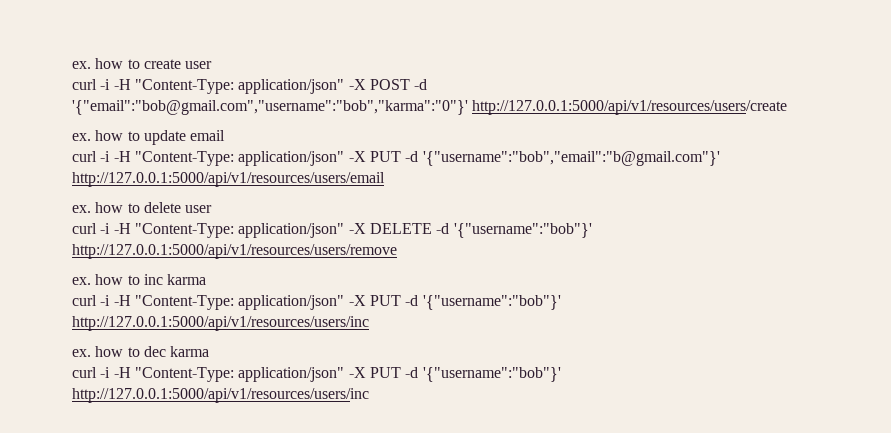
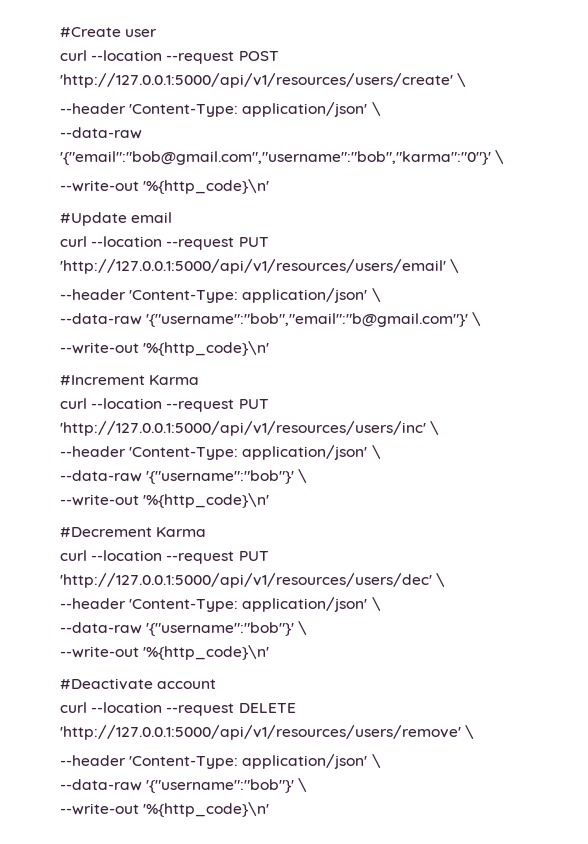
- ex. how to create user
- curl -i -H "Content-Type: application/json" -X POST -d '{"email":"bob@gmail.com","username":"bob","karma":"0"}' http://127.0.0.1:5000/api/v1/resources/users/create
- ex. how to update email
- curl -i -H "Content-Type: application/json" -X PUT -d '{"username":"bob","email":"b@gmail.com"}' http://127.0.0.1:5000/api/v1/resources/users/email
- ex. how to delete user
- curl -i -H "Content-Type: application/json" -X DELETE -d '{"username":"bob"}' http://127.0.0.1:5000/api/v1/resources/users/remove
- ex. how to inc karma
- curl -i -H "Content-Type: application/json" -X PUT -d '{"username":"bob"}' http://127.0.0.1:5000/api/v1/resources/users/inc
- ex. how to dec karma
- curl -i -H "Content-Type: application/json" -X PUT -d '{"username":"bob"}' http://127.0.0.1:5000/api/v1/resources/users/inc
+ #Create user
+ curl --location --request POST 'http://127.0.0.1:5000/api/v1/resources/users/create' \
+ --header 'Content-Type: application/json' \
+ --data-raw '{"email":"bob@gmail.com","username":"bob","karma":"0"}' \
+ --write-out '%{http_code}\n'
+ #Update email
+ curl --location --request PUT 'http://127.0.0.1:5000/api/v1/resources/users/email' \
+ --header 'Content-Type: application/json' \
+ --data-raw '{"username":"bob","email":"b@gmail.com"}' \
+ --write-out '%{http_code}\n'
+ #Increment Karma
+ curl --location --request PUT 'http://127.0.0.1:5000/api/v1/resources/users/inc' \
+ --header 'Content-Type: application/json' \
+ --data-raw '{"username":"bob"}' \
+ --write-out '%{http_code}\n'
+ #Decrement Karma
+ curl --location --request PUT 'http://127.0.0.1:5000/api/v1/resources/users/dec' \
+ --header 'Content-Type: application/json' \
+ --data-raw '{"username":"bob"}' \
+ --write-out '%{http_code}\n'
+ #Deactivate account
+ curl --location --request DELETE 'http://127.0.0.1:5000/api/v1/resources/users/remove' \
+ --header 'Content-Type: application/json' \
+ --data-raw '{"username":"bob"}' \
+ --write-out '%{http_code}\n'

